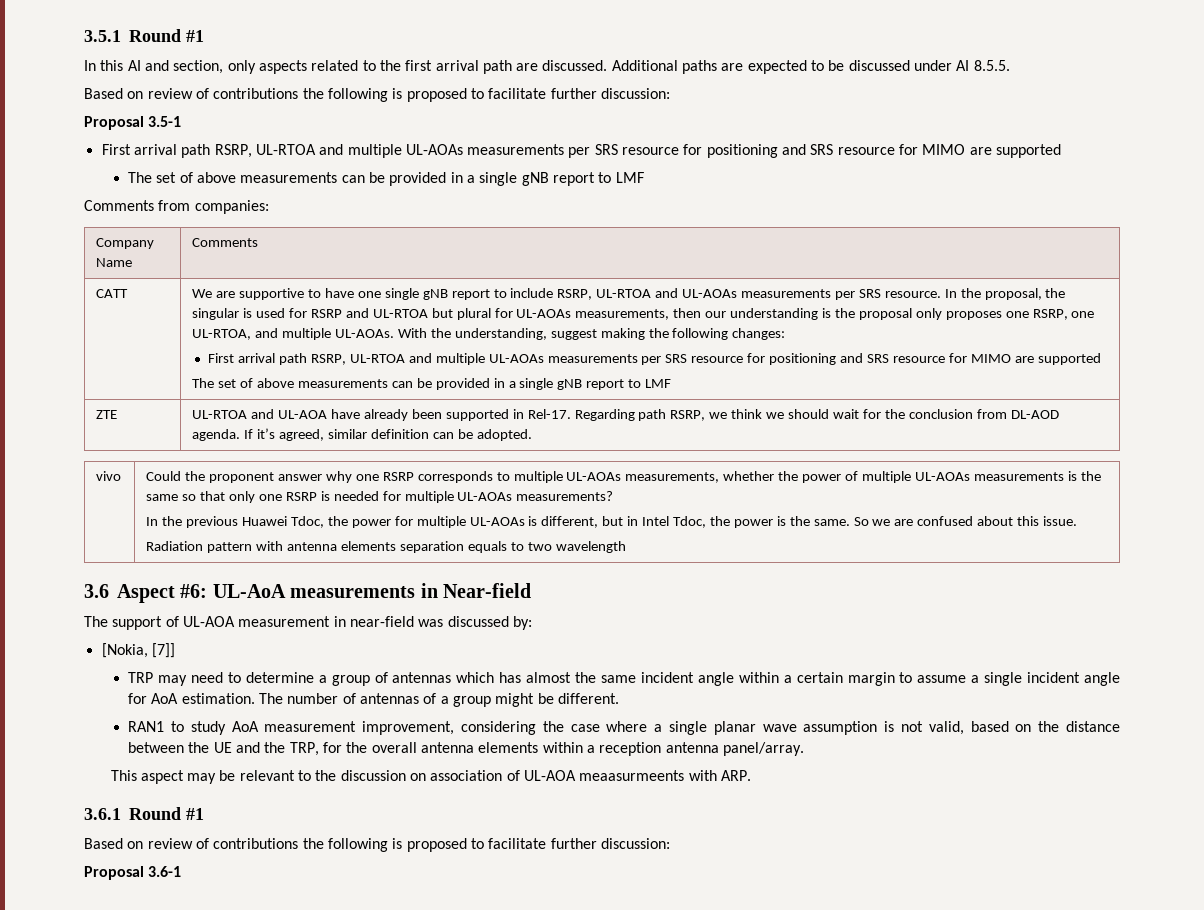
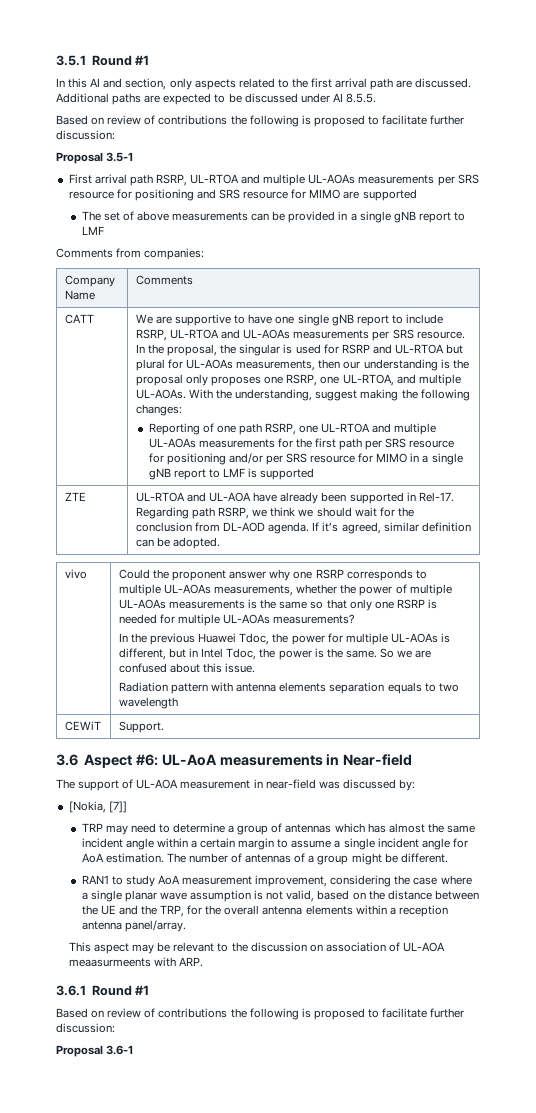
  With the understanding, suggest making the following changes:
- First arrival path RSRP, UL-RTOA and multiple UL-AOAs measurements per SRS resource for positioning and SRS resource for MIMO are supported
- The set of above measurements can be provided in a single gNB report to LMF
+ Reporting of one path RSRP, one UL-RTOA and multiple UL-AOAs measurements for the first path per SRS resource for positioning and/or per SRS resource for MIMO in a single gNB report to LMF is supported
+ CEWiT | Support.

